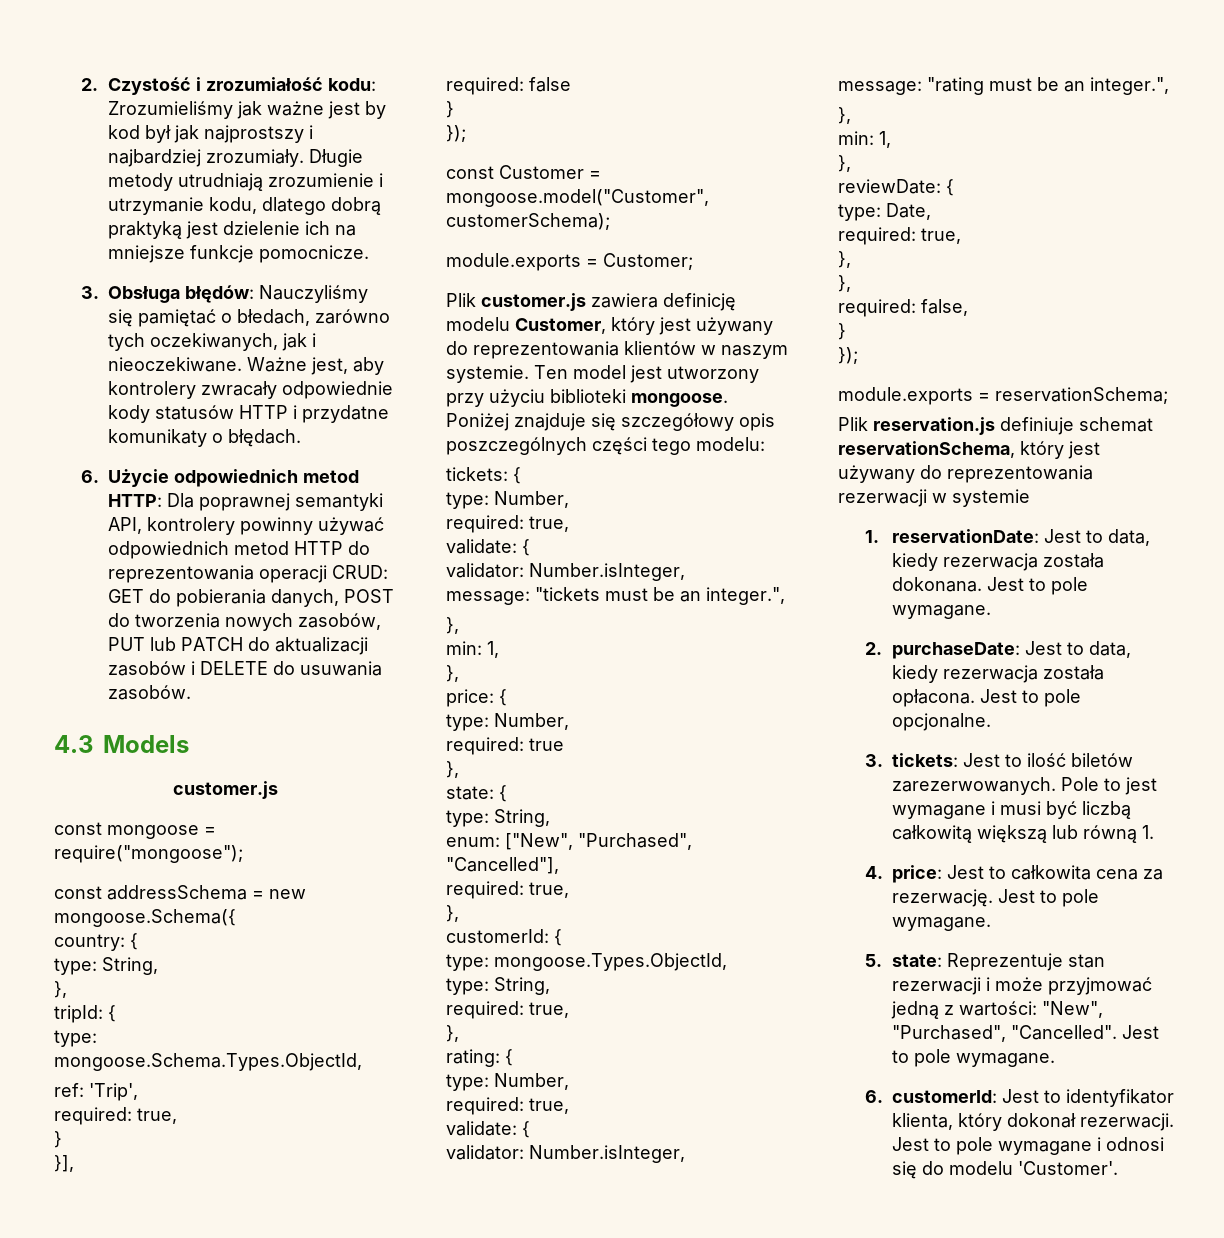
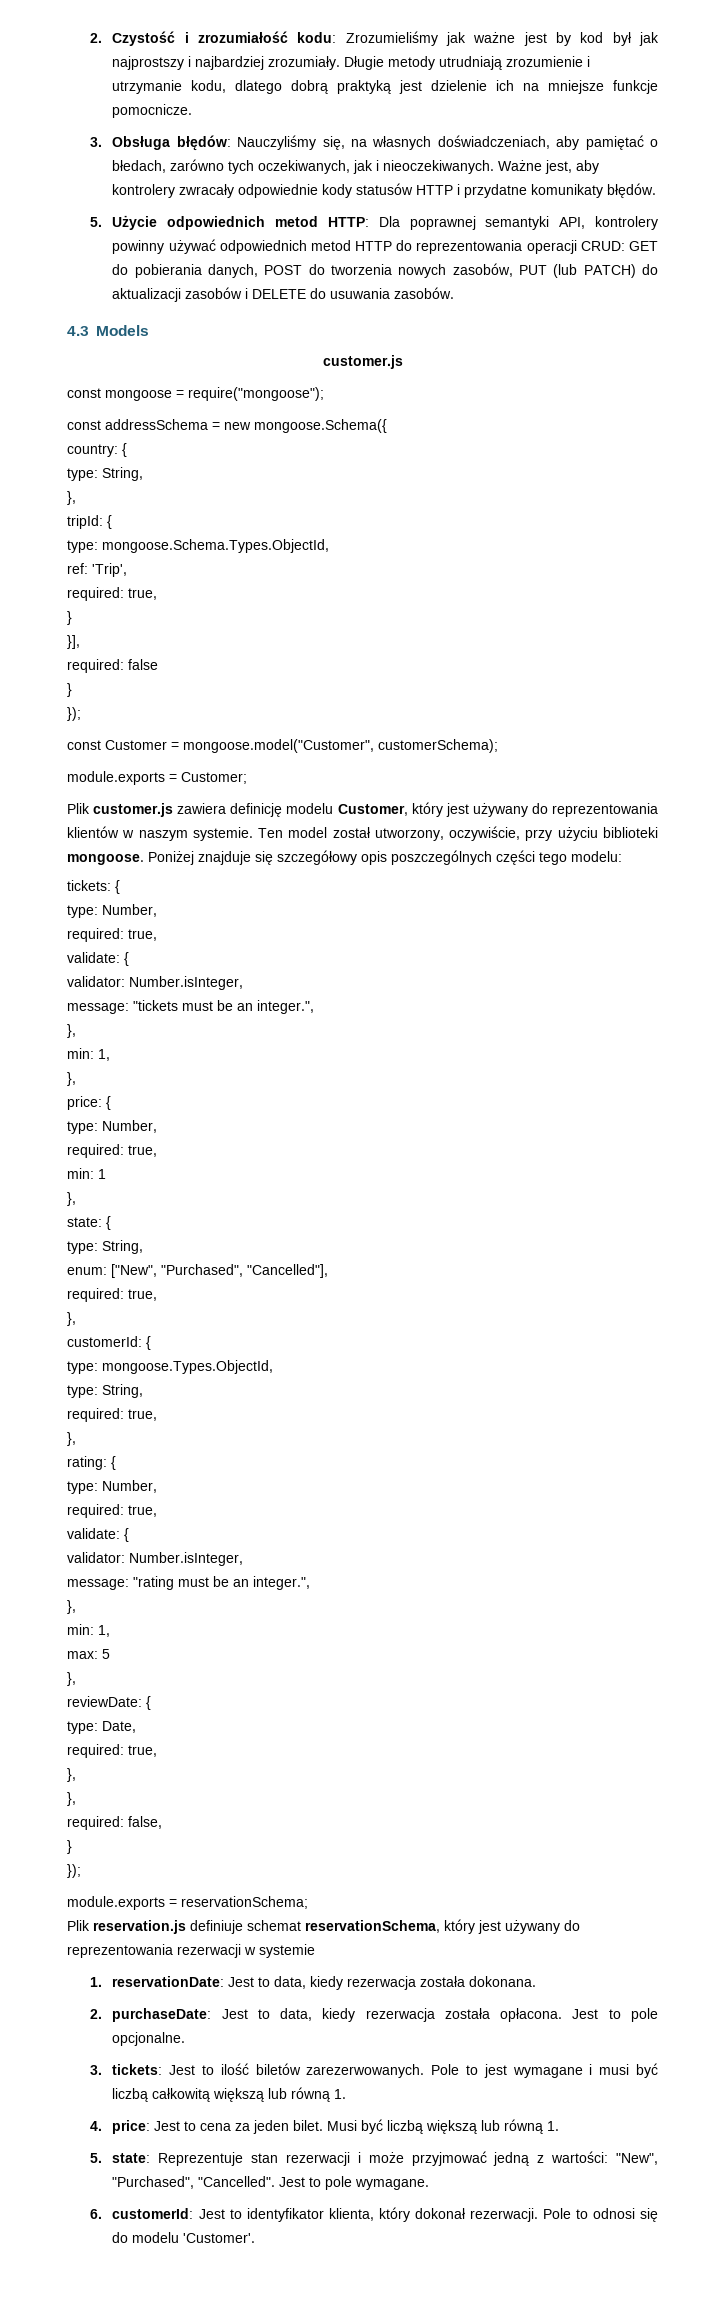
- 3. Obsługa błędów: Nauczyliśmy się pamiętać o błedach, zarówno tych oczekiwanych, jak i nieoczekiwane.
+ 3. Obsługa błędów: Nauczyliśmy się, na własnych doświadczeniach, aby pamiętać o błedach, zarówno tych oczekiwanych, jak i nieoczekiwanych.
- Ważne jest, aby kontrolery zwracały odpowiednie kody statusów HTTP i przydatne komunikaty o błędach.
- 6. Użycie odpowiednich metod HTTP: Dla poprawnej semantyki API, kontrolery powinny używać odpowiednich metod HTTP do reprezentowania operacji CRUD: GET do pobierania danych, POST do tworzenia nowych zasobów, PUT lub PATCH do aktualizacji zasobów i DELETE do usuwania zasobów.
+ Ważne jest, aby kontrolery zwracały odpowiednie kody statusów HTTP i przydatne komunikaty błędów.
+ 5. Użycie odpowiednich metod HTTP: Dla poprawnej semantyki API, kontrolery powinny używać odpowiednich metod HTTP do reprezentowania operacji CRUD: GET do pobierania danych, POST do tworzenia nowych zasobów, PUT (lub PATCH) do aktualizacji zasobów i DELETE do usuwania zasobów.
- Ten model jest utworzony przy użyciu biblioteki mongoose.
+ Ten model został utworzony, oczywiście, przy użyciu biblioteki mongoose.
  price: {
  type: Number,
- required: true
+ required: true,
+ min: 1
+ max: 5
- 1. reservationDate: Jest to data, kiedy rezerwacja została dokonana. Jest to pole wymagane.
+ 1. reservationDate: Jest to data, kiedy rezerwacja została dokonana.
- 4. price: Jest to całkowita cena za rezerwację. Jest to pole wymagane.
+ 4. price: Jest to cena za jeden bilet. Musi być liczbą większą lub równą 1.
- Jest to pole wymagane i odnosi się do modelu 'Customer'.
+ Pole to odnosi się do modelu 'Customer'.

